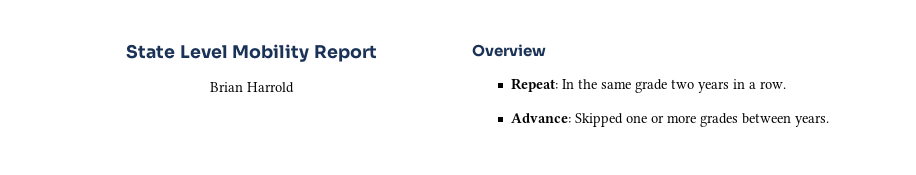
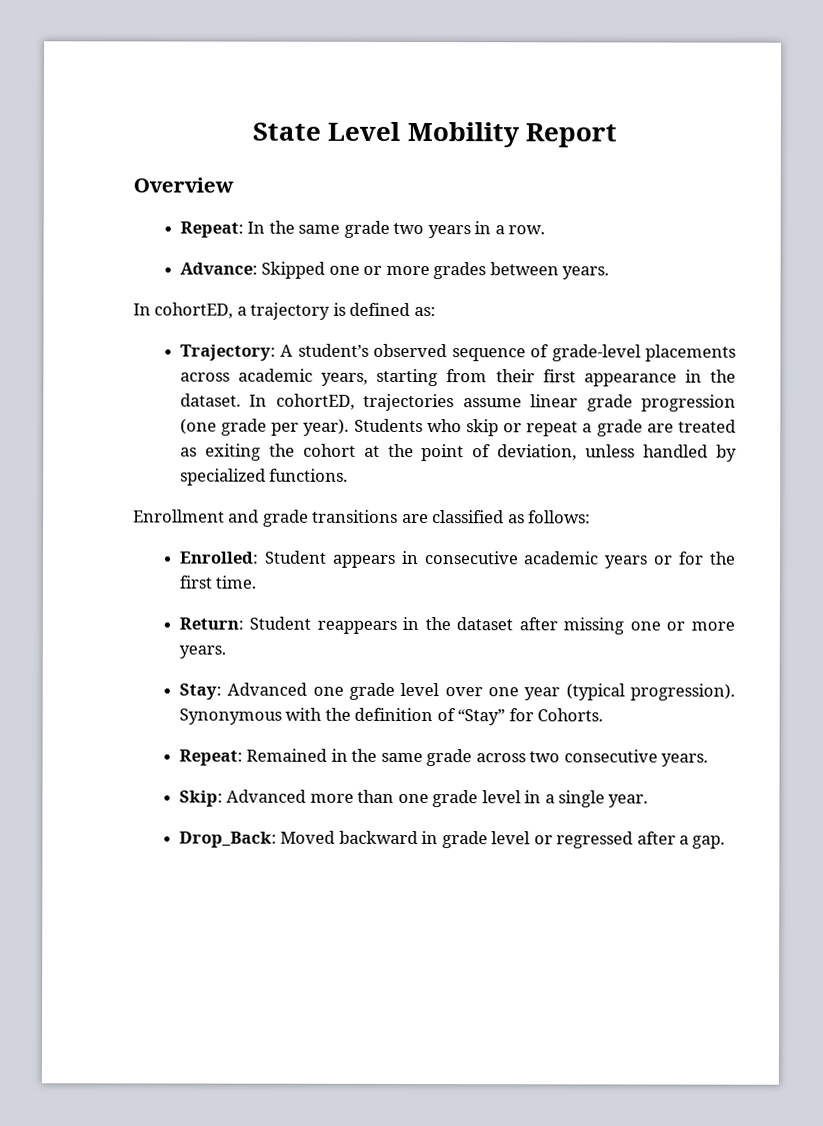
- Brian Harrold
+ In cohortED, a trajectory is defined as:
+ Trajectory: A student’s observed sequence of grade-level placements across academic years, starting from their first appearance in the dataset. In cohortED, trajectories assume linear grade progression (one grade per year). Students who skip or repeat a grade are treated as exiting the cohort at the point of deviation, unless handled by specialized functions.
+ Enrollment and grade transitions are classified as follows:
+ Enrolled: Student appears in consecutive academic years or for the first time.
+ Return: Student reappears in the dataset after missing one or more years.
+ Stay: Advanced one grade level over one year (typical progression). Synonymous with the definition of “Stay” for Cohorts.
+ Repeat: Remained in the same grade across two consecutive years.
+ Skip: Advanced more than one grade level in a single year.
+ Drop_Back: Moved backward in grade level or regressed after a gap.

